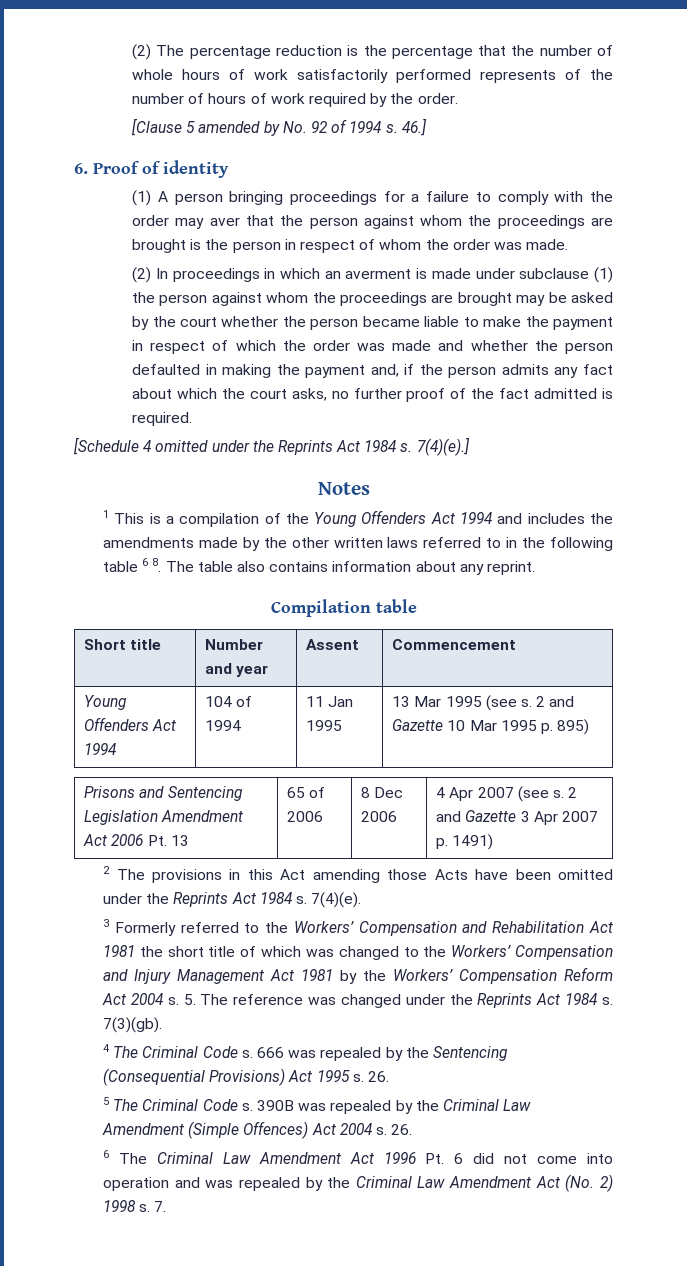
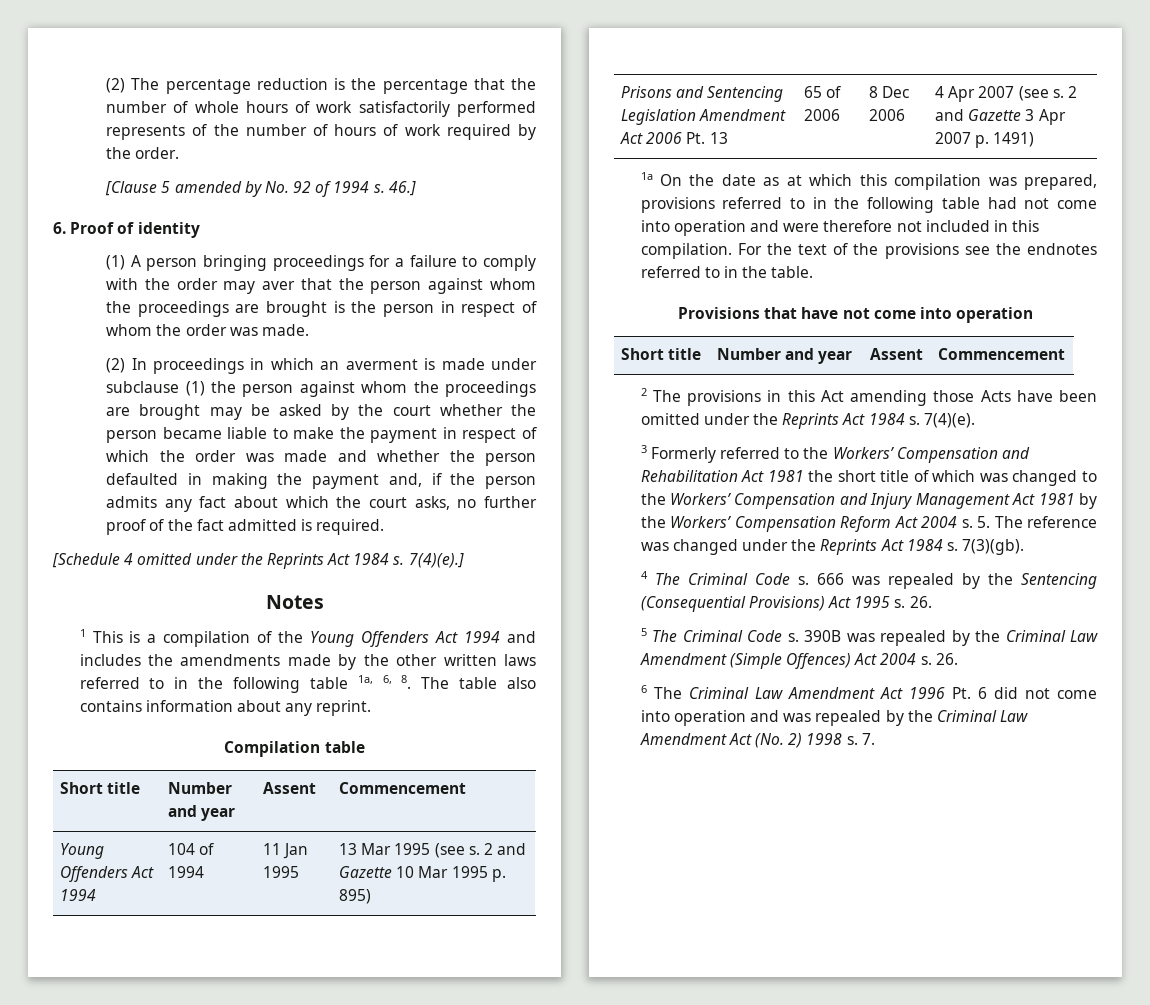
- 1 This is a compilation of the Young Offenders Act 1994 and includes the amendments made by the other written laws referred to in the following table 6 8. The table also contains information about any reprint.
+ 1 This is a compilation of the Young Offenders Act 1994 and includes the amendments made by the other written laws referred to in the following table 1a, 6, 8. The table also contains information about any reprint.
+ 1a On the date as at which this compilation was prepared, provisions referred to in the following table had not come into operation and were therefore not included in this compilation. For the text of the provisions see the endnotes referred to in the table.
+ Provisions that have not come into operation
+ Short title | Number and year | Assent | Commencement

